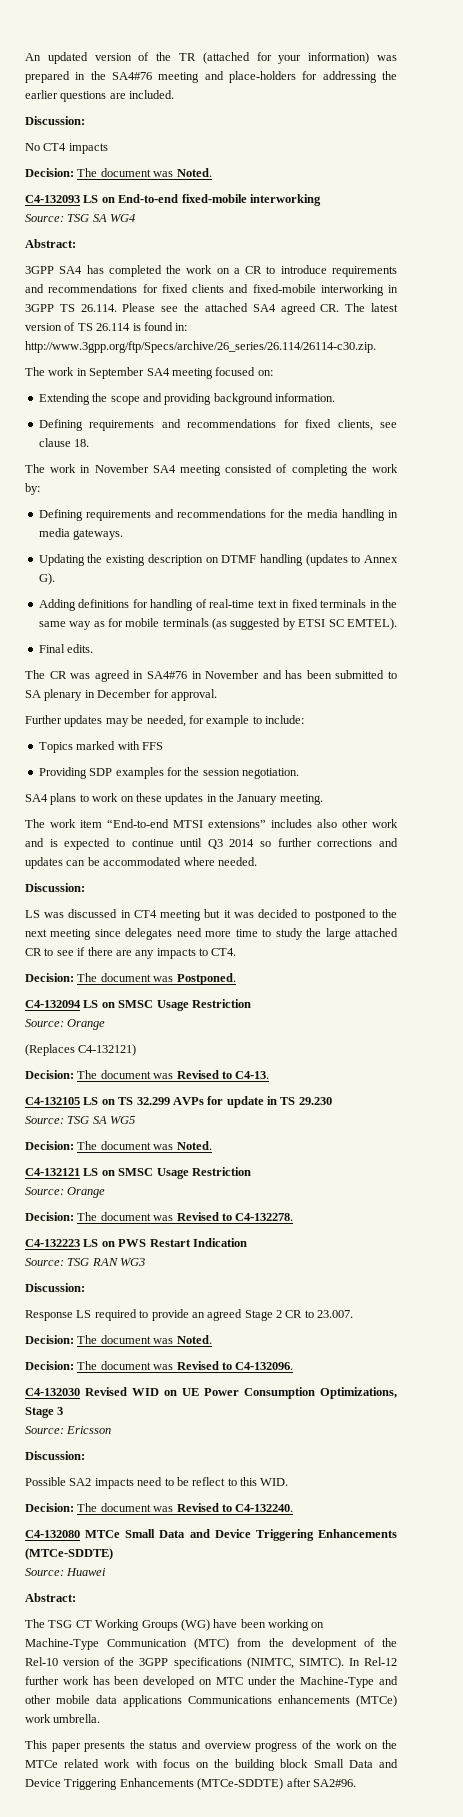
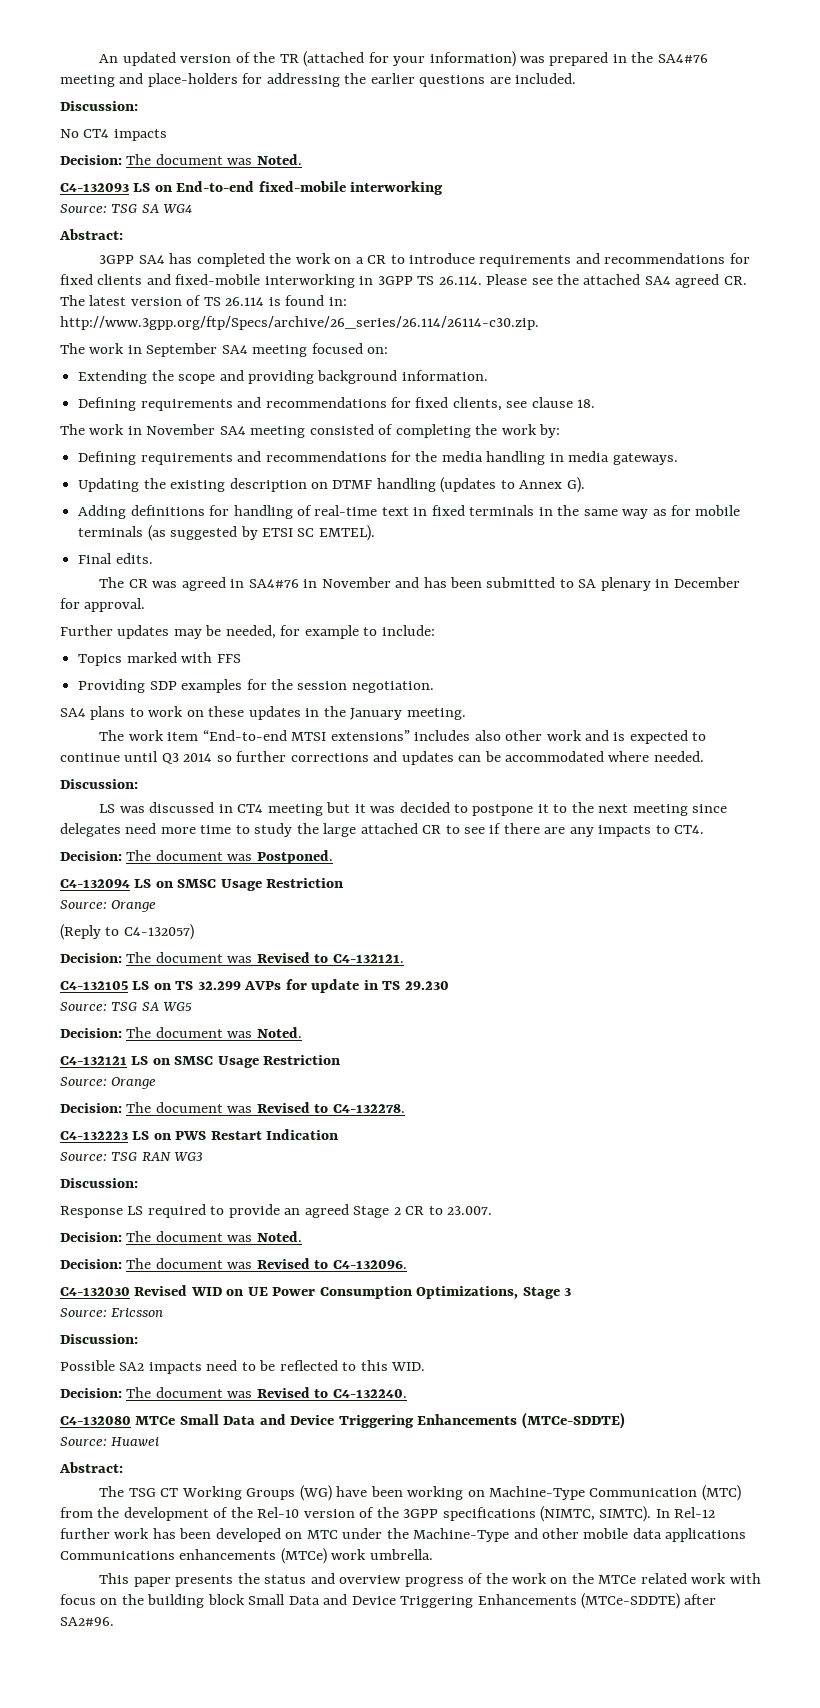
- LS was discussed in CT4 meeting but it was decided to postponed to the next meeting since delegates need more time to study the large attached CR to see if there are any impacts to CT4.
+ LS was discussed in CT4 meeting but it was decided to postpone it to the next meeting since delegates need more time to study the large attached CR to see if there are any impacts to CT4.
- (Replaces C4-132121)
- Decision: The document was Revised to C4-13.
+ (Reply to C4-132057)
+ Decision: The document was Revised to C4-132121.
- Possible SA2 impacts need to be reflect to this WID.
+ Possible SA2 impacts need to be reflected to this WID.

